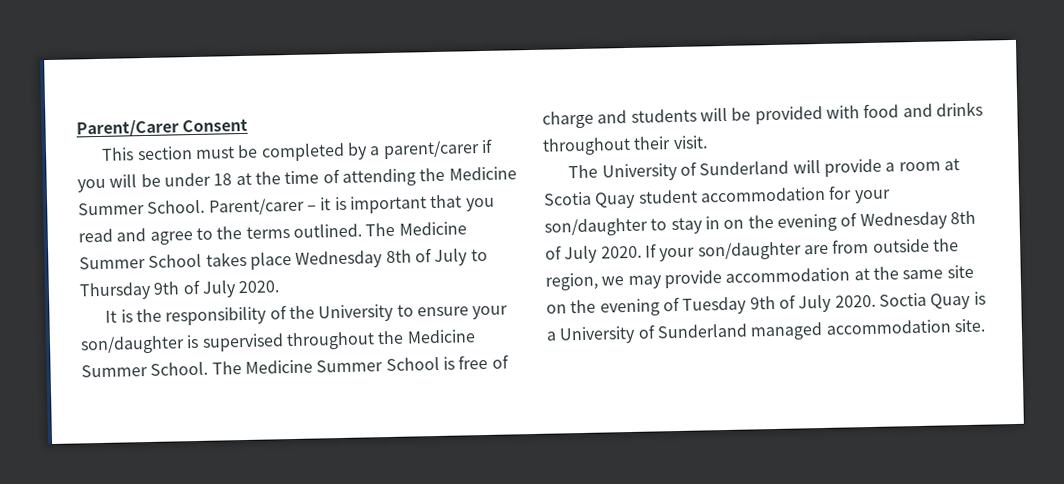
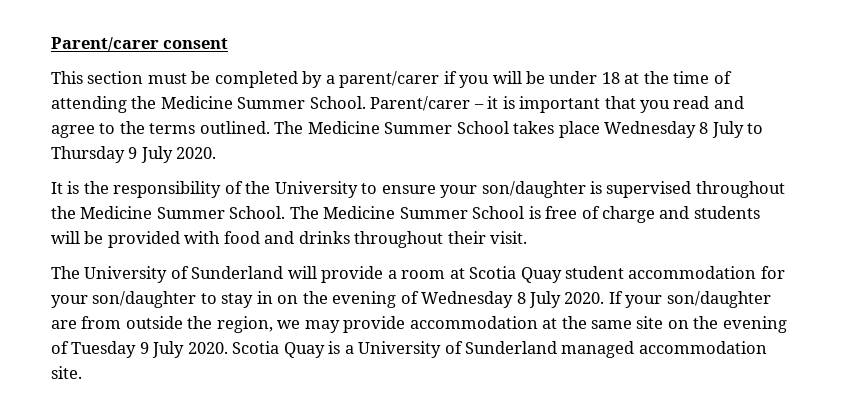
- Parent/Carer Consent
+ Parent/carer consent
- The Medicine Summer School takes place Wednesday 8th of July to Thursday 9th of July 2020.
+ The Medicine Summer School takes place Wednesday 8 July to Thursday 9 July 2020.
- The University of Sunderland will provide a room at Scotia Quay student accommodation for your son/daughter to stay in on the evening of Wednesday 8th of July 2020.
+ The University of Sunderland will provide a room at Scotia Quay student accommodation for your son/daughter to stay in on the evening of Wednesday 8 July 2020.
- If your son/daughter are from outside the region, we may provide accommodation at the same site on the evening of Tuesday 9th of July 2020. Soctia Quay is a University of Sunderland managed accommodation site.
+ If your son/daughter are from outside the region, we may provide accommodation at the same site on the evening of Tuesday 9 July 2020. Scotia Quay is a University of Sunderland managed accommodation site.

